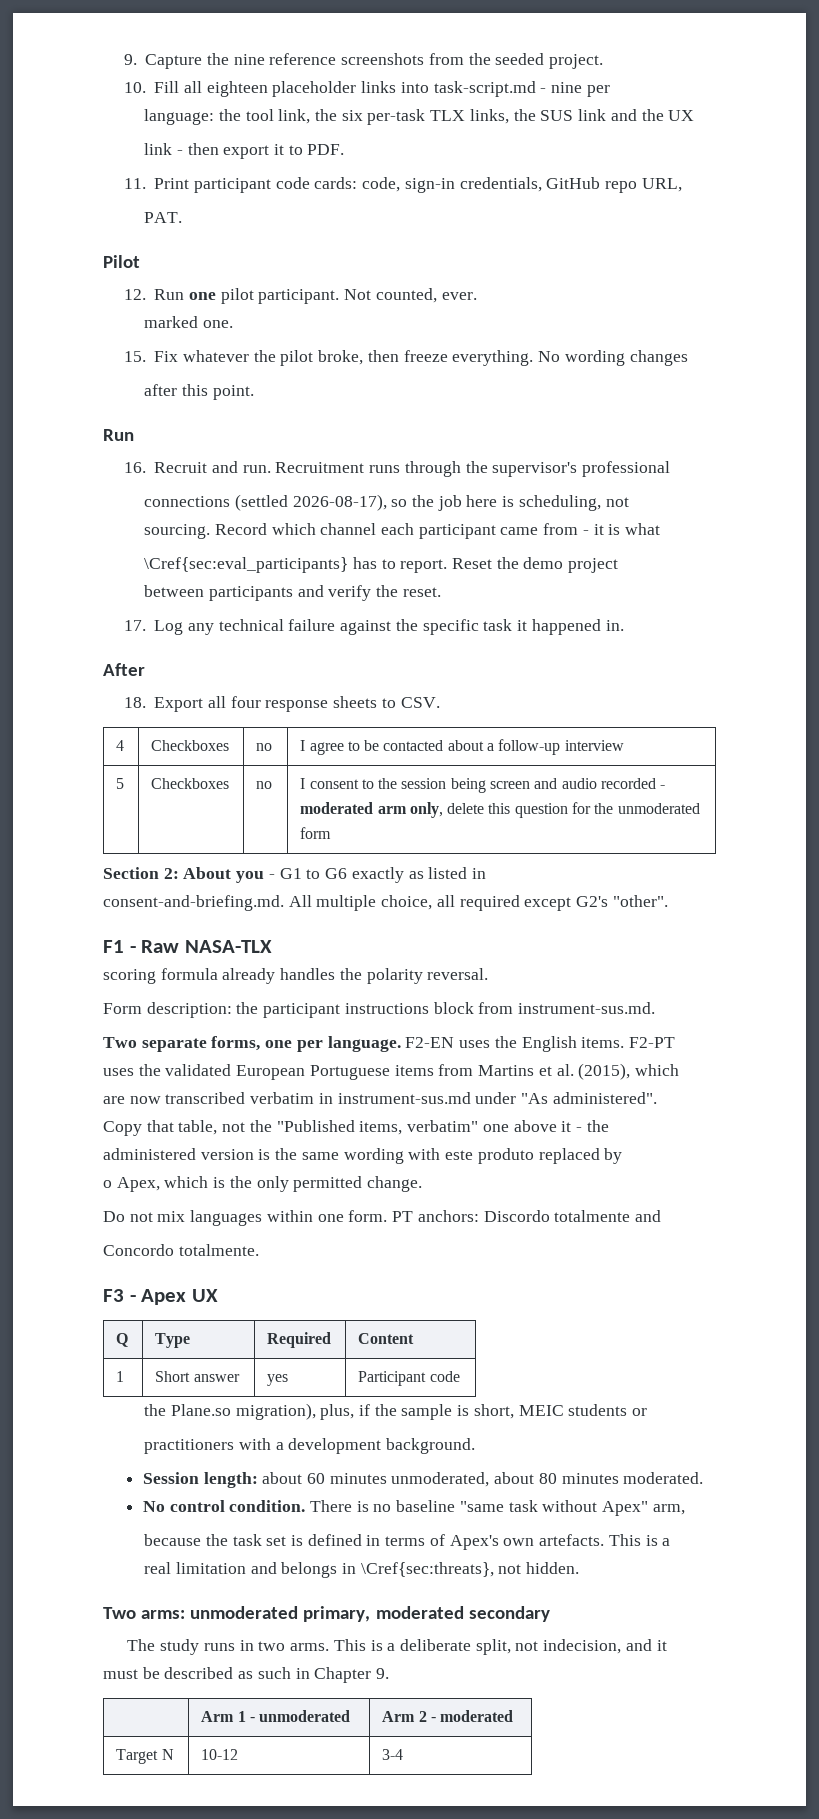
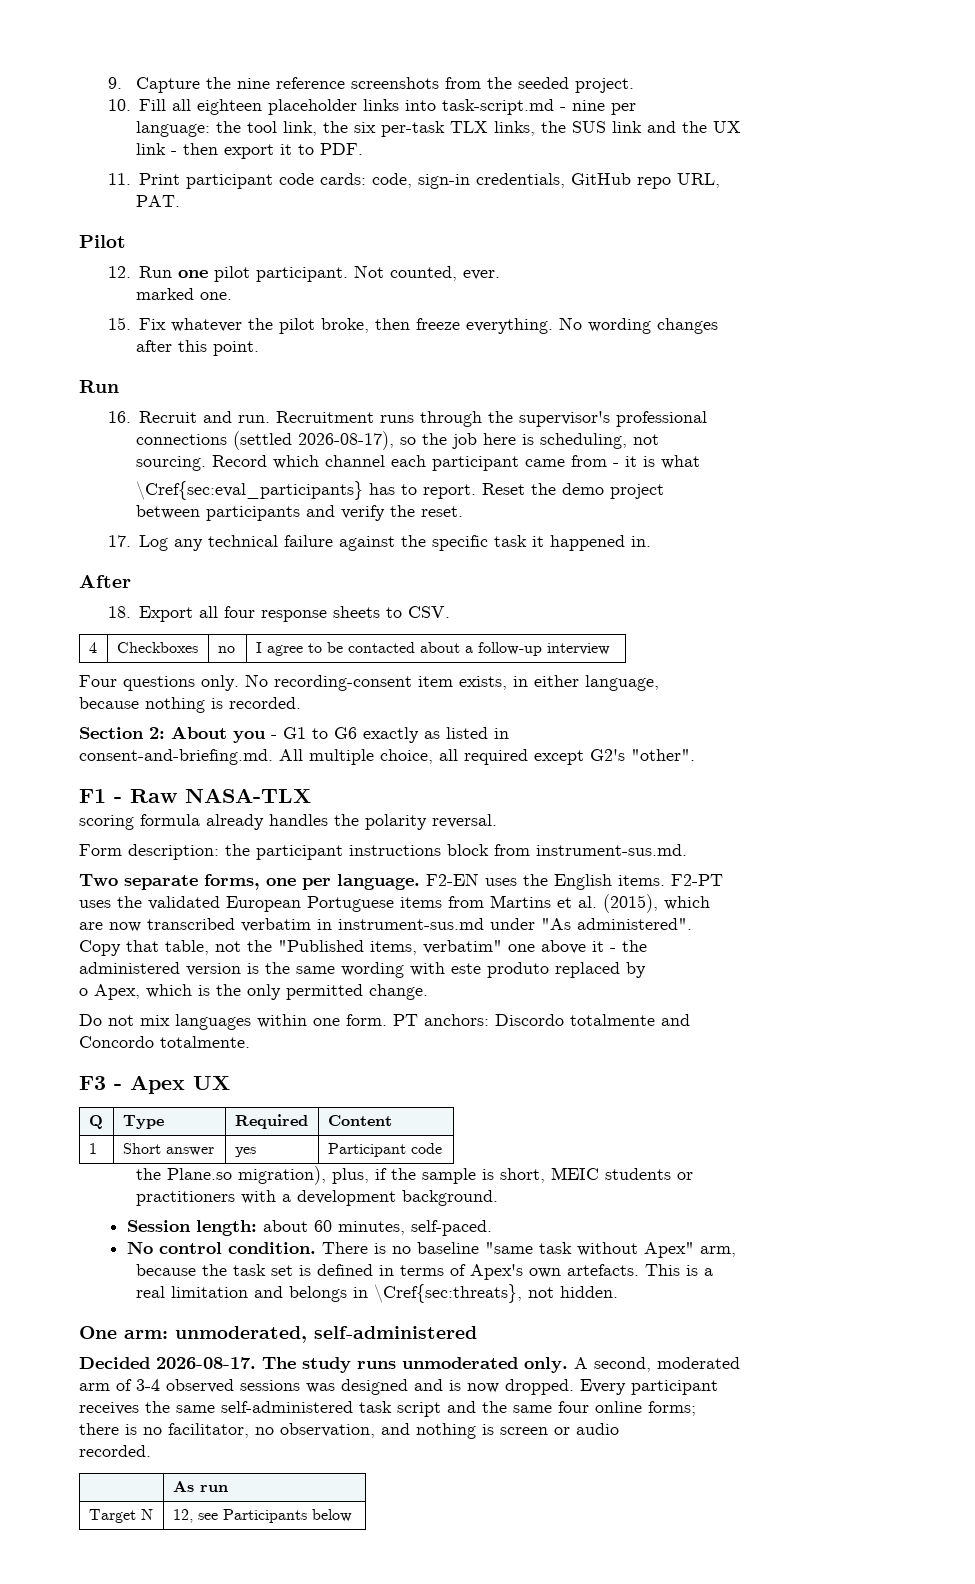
- 5 | Checkboxes | no | I consent to the session being screen and audio recorded - moderated arm only, delete this question for the unmoderated form
+ Four questions only. No recording-consent item exists, in either language,
+ because nothing is recorded.
- Session length: about 60 minutes unmoderated, about 80 minutes moderated.
+ Session length: about 60 minutes, self-paced.
- Two arms: unmoderated primary, moderated secondary
- The study runs in two arms. This is a deliberate split, not indecision, and it
- must be described as such in Chapter 9.
- | Arm 1 - unmoderated | Arm 2 - moderated
- Target N | 10-12 | 3-4
+ One arm: unmoderated, self-administered
+ Decided 2026-08-17. The study runs unmoderated only. A second, moderated
+ arm of 3-4 observed sessions was designed and is now dropped. Every participant
+ receives the same self-administered task script and the same four online forms;
+ there is no facilitator, no observation, and nothing is screen or audio
+ recorded.
+ | As run
+ Target N | 12, see Participants below

